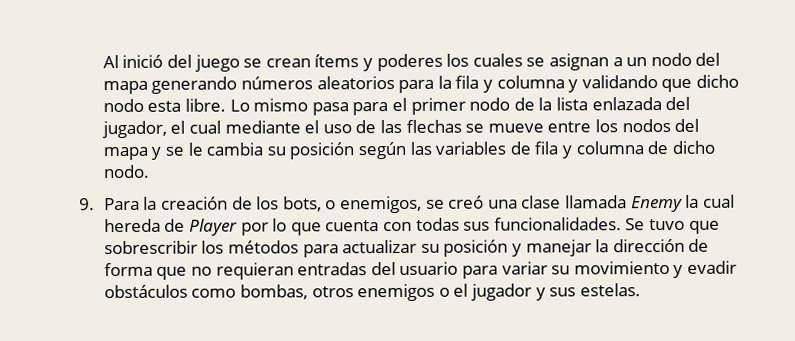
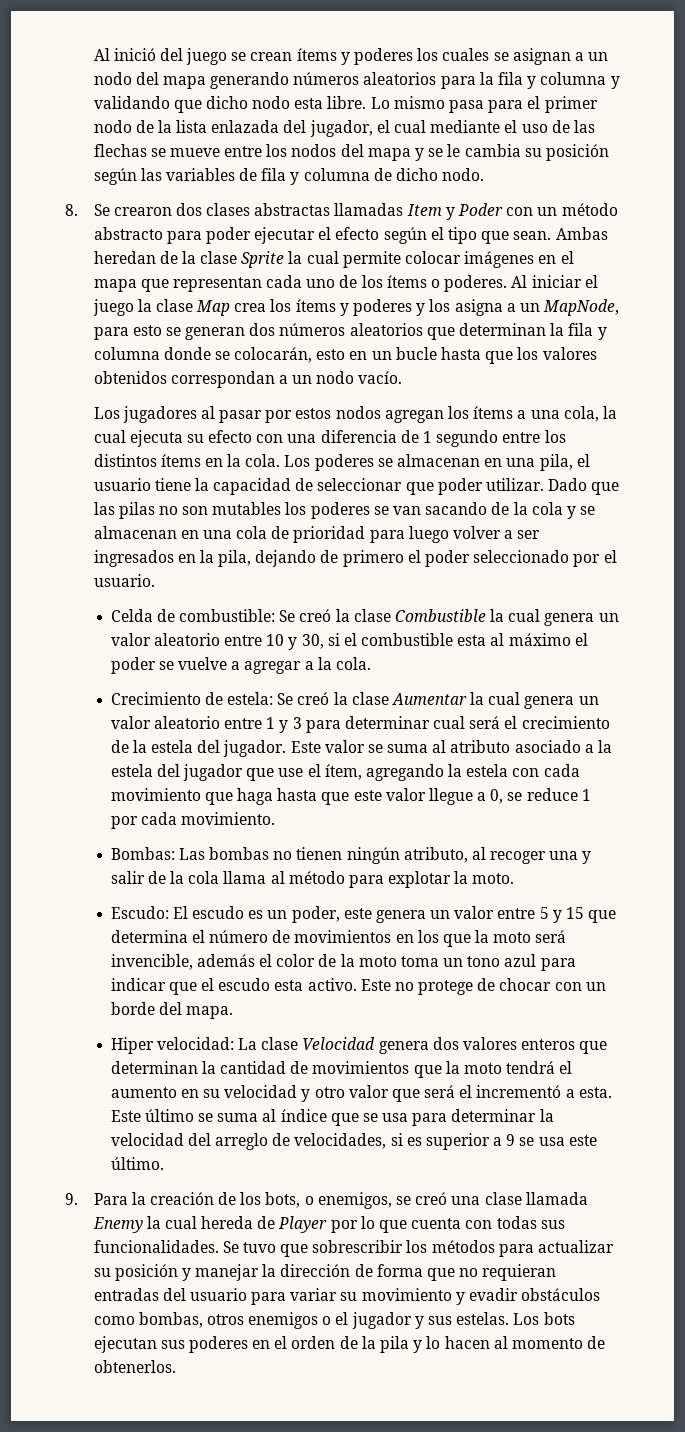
+ 8. Se crearon dos clases abstractas llamadas Item y Poder con un método abstracto para poder ejecutar el efecto según el tipo que sean. Ambas heredan de la clase Sprite la cual permite colocar imágenes en el mapa que representan cada uno de los ítems o poderes. Al iniciar el juego la clase Map crea los ítems y poderes y los asigna a un MapNode, para esto se generan dos números aleatorios que determinan la fila y columna donde se colocarán, esto en un bucle hasta que los valores obtenidos correspondan a un nodo vacío.
+ Los jugadores al pasar por estos nodos agregan los ítems a una cola, la cual ejecuta su efecto con una diferencia de 1 segundo entre los distintos ítems en la cola. Los poderes se almacenan en una pila, el usuario tiene la capacidad de seleccionar que poder utilizar. Dado que las pilas no son mutables los poderes se van sacando de la cola y se almacenan en una cola de prioridad para luego volver a ser ingresados en la pila, dejando de primero el poder seleccionado por el usuario.
+ Celda de combustible: Se creó la clase Combustible la cual genera un valor aleatorio entre 10 y 30, si el combustible esta al máximo el poder se vuelve a agregar a la cola.
+ Crecimiento de estela: Se creó la clase Aumentar la cual genera un valor aleatorio entre 1 y 3 para determinar cual será el crecimiento de la estela del jugador. Este valor se suma al atributo asociado a la estela del jugador que use el ítem, agregando la estela con cada movimiento que haga hasta que este valor llegue a 0, se reduce 1 por cada movimiento.
+ Bombas: Las bombas no tienen ningún atributo, al recoger una y salir de la cola llama al método para explotar la moto.
+ Escudo: El escudo es un poder, este genera un valor entre 5 y 15 que determina el número de movimientos en los que la moto será invencible, además el color de la moto toma un tono azul para indicar que el escudo esta activo. Este no protege de chocar con un borde del mapa.
+ Hiper velocidad: La clase Velocidad genera dos valores enteros que determinan la cantidad de movimientos que la moto tendrá el aumento en su velocidad y otro valor que será el incrementó a esta. Este último se suma al índice que se usa para determinar la velocidad del arreglo de velocidades, si es superior a 9 se usa este último.
+ Los bots ejecutan sus poderes en el orden de la pila y lo hacen al momento de obtenerlos.

